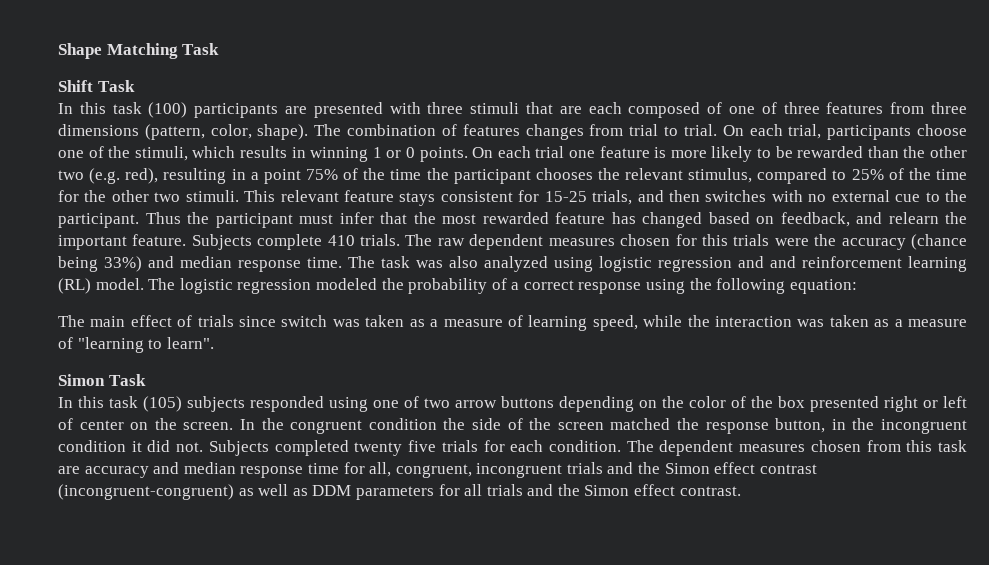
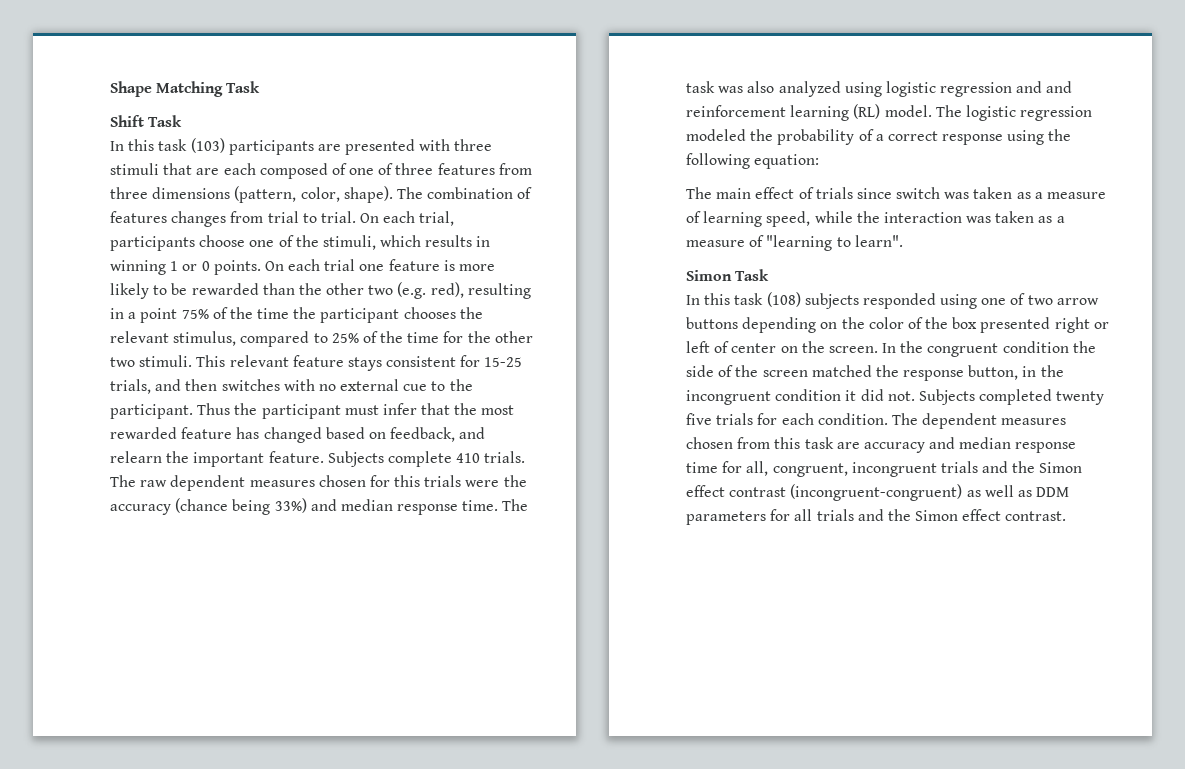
- In this task (100) participants are presented with three stimuli that are each composed of one of three features from three dimensions (pattern, color, shape).
+ In this task (103) participants are presented with three stimuli that are each composed of one of three features from three dimensions (pattern, color, shape).
- In this task (105) subjects responded using one of two arrow buttons depending on the color of the box presented right or left of center on the screen.
+ In this task (108) subjects responded using one of two arrow buttons depending on the color of the box presented right or left of center on the screen.

